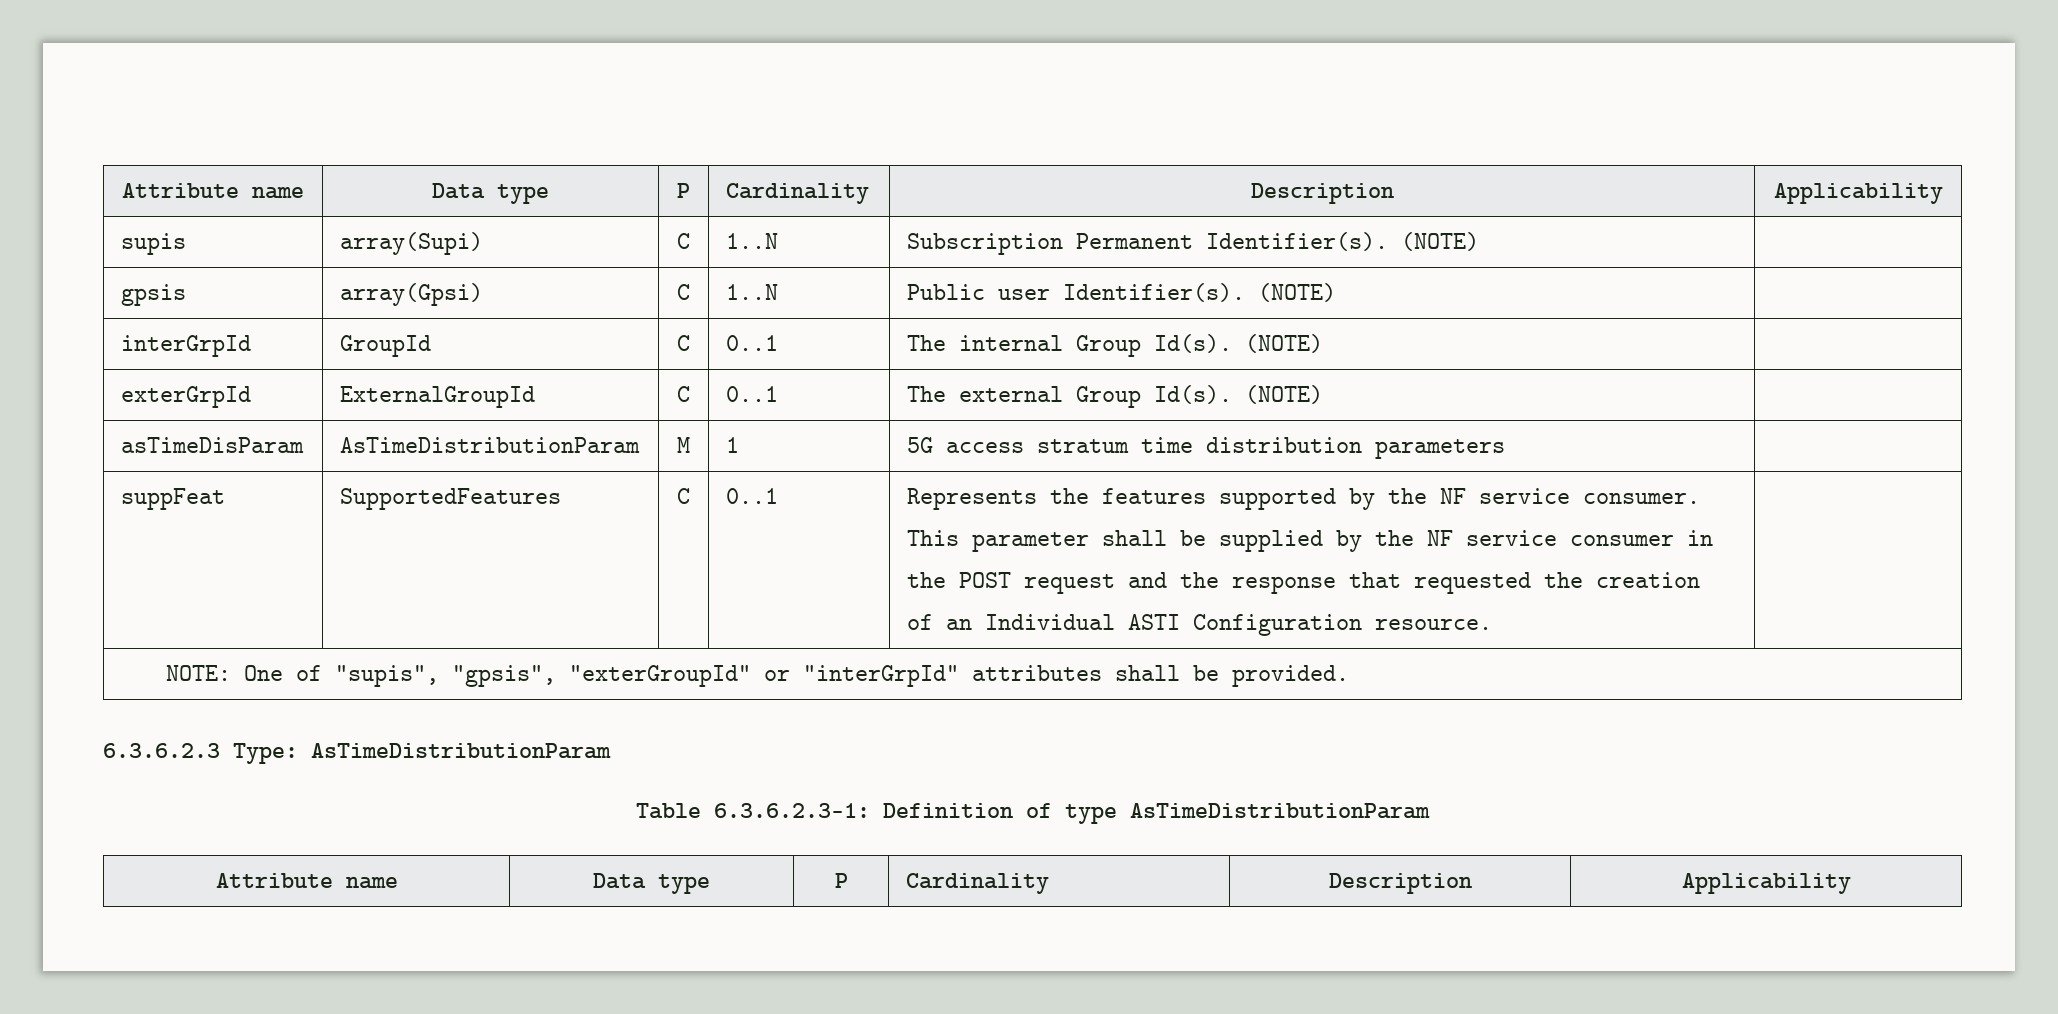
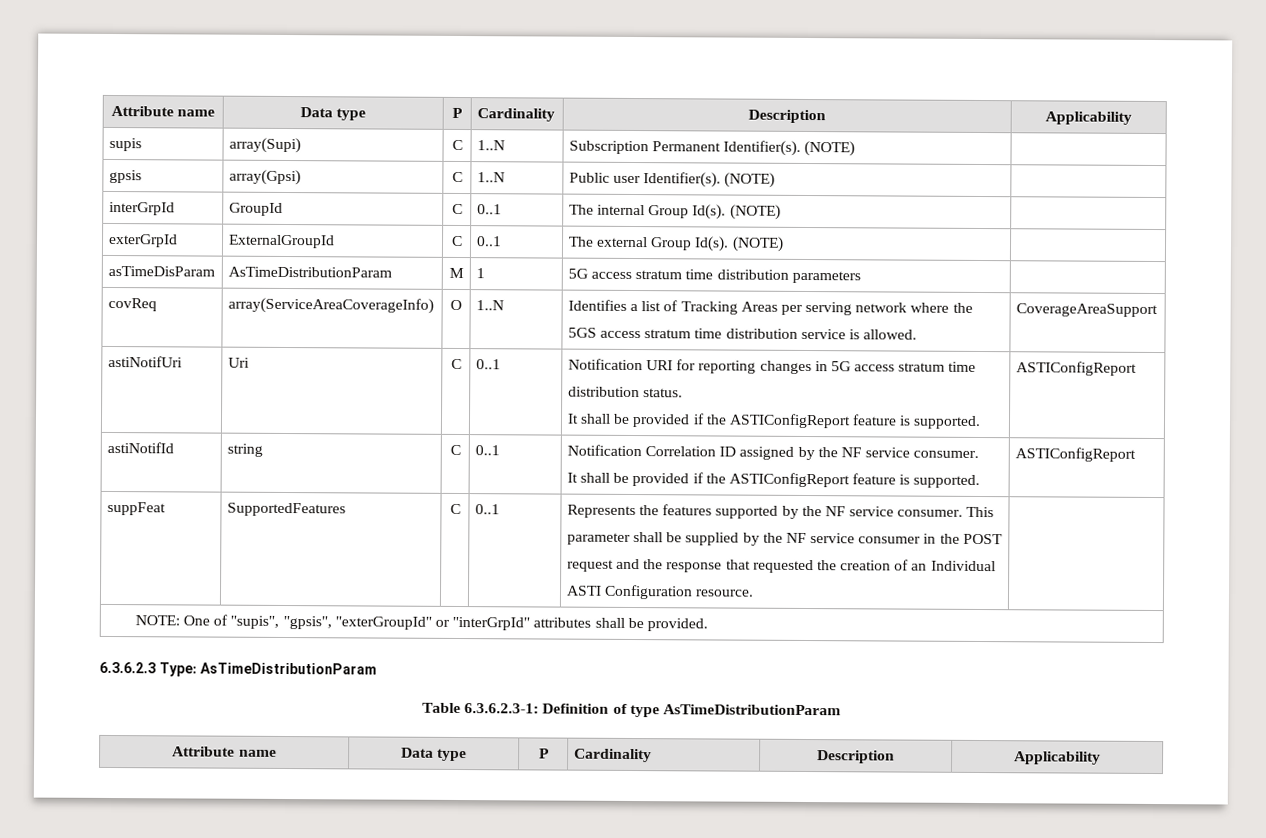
+ covReq | array(ServiceAreaCoverageInfo) | O | 1..N | Identifies a list of Tracking Areas per serving network where the 5GS access stratum time distribution service is allowed. | CoverageAreaSupport
+ astiNotifUri | Uri | C | 0..1 | Notification URI for reporting changes in 5G access stratum time distribution status.
+ It shall be provided if the ASTIConfigReport feature is supported. | ASTIConfigReport
+ astiNotifId | string | C | 0..1 | Notification Correlation ID assigned by the NF service consumer.
+ It shall be provided if the ASTIConfigReport feature is supported. | ASTIConfigReport

